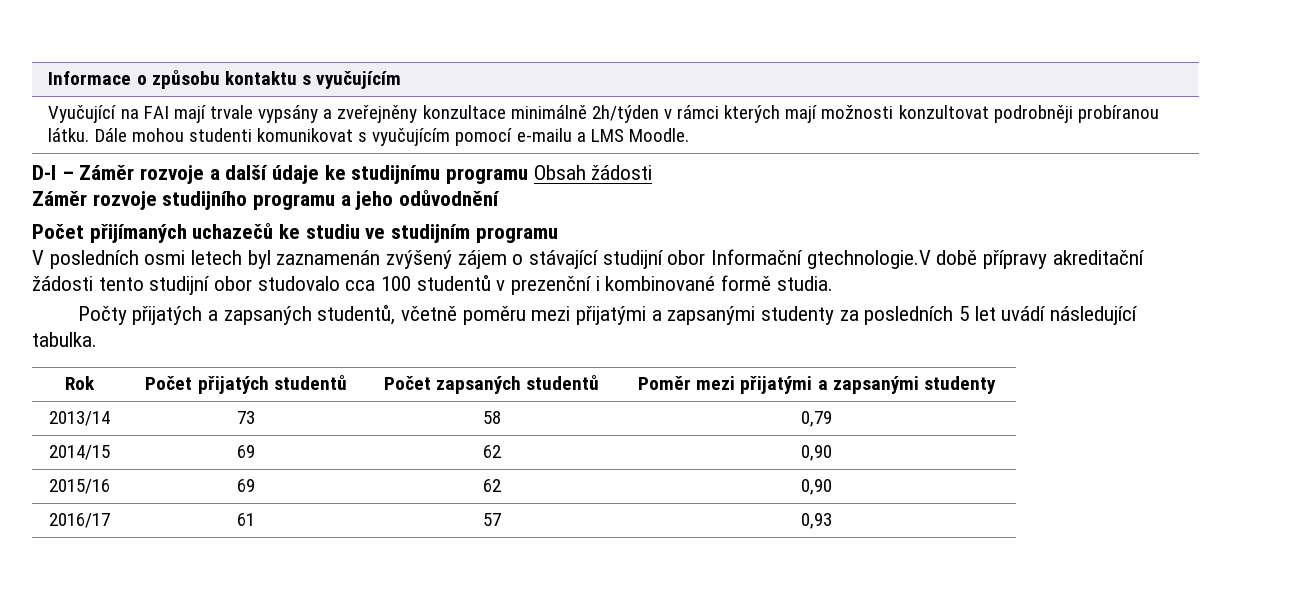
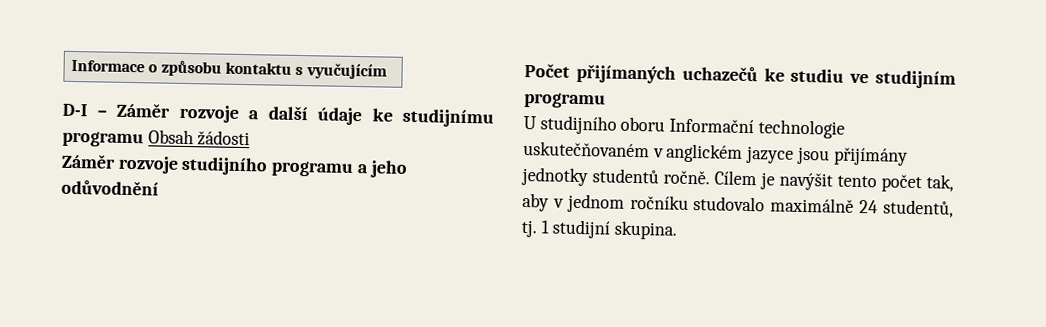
- Vyučující na FAI mají trvale vypsány a zveřejněny konzultace minimálně 2h/týden v rámci kterých mají možnosti konzultovat podrobněji probíranou látku. Dále mohou studenti komunikovat s vyučujícím pomocí e-mailu a LMS Moodle.
- V posledních osmi letech byl zaznamenán zvýšený zájem o stávající studijní obor Informační gtechnologie.V době přípravy akreditační žádosti tento studijní obor studovalo cca 100 studentů v prezenční i kombinované formě studia.
- Počty přijatých a zapsaných studentů, včetně poměru mezi přijatými a zapsanými studenty za posledních 5 let uvádí následující tabulka.
- Rok | Počet přijatých studentů | Počet zapsaných studentů | Poměr mezi přijatými a zapsanými studenty
- 2013/14 | 73 | 58 | 0,79
- 2014/15 | 69 | 62 | 0,90
- 2015/16 | 69 | 62 | 0,90
- 2016/17 | 61 | 57 | 0,93
+ U studijního oboru Informační technologie uskutečňovaném v anglickém jazyce jsou přijímány jednotky studentů ročně. Cílem je navýšit tento počet tak, aby v jednom ročníku studovalo maximálně 24 studentů, tj. 1 studijní skupina.

